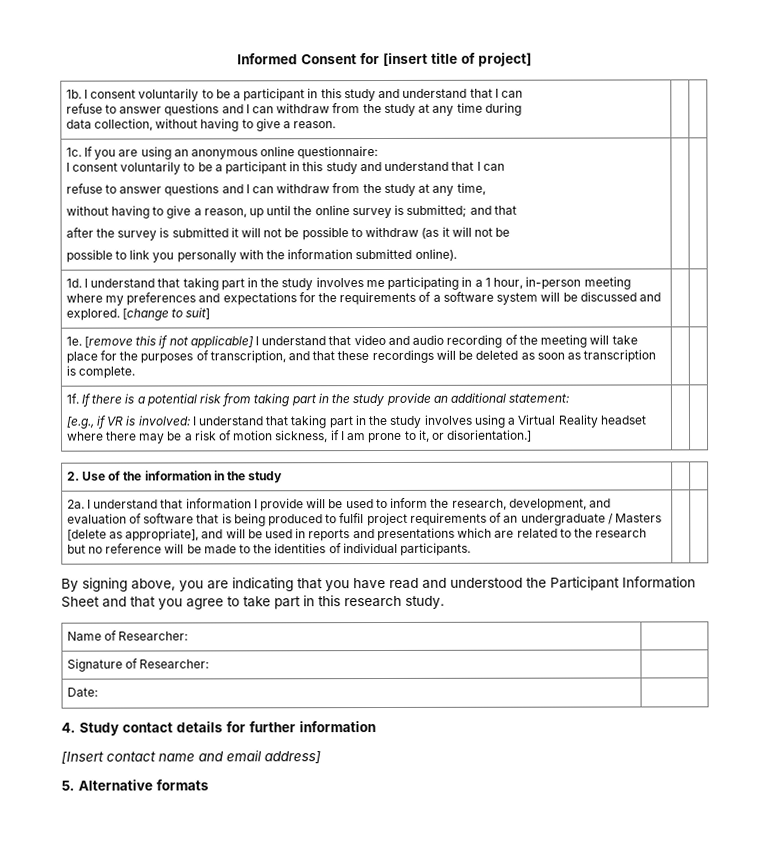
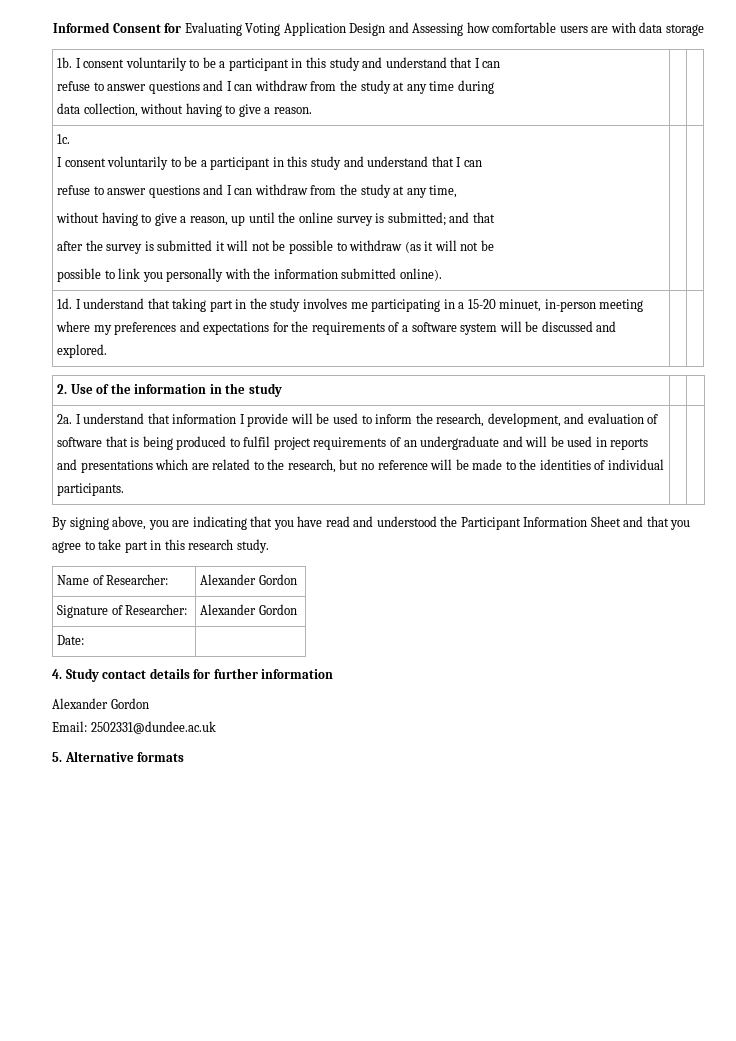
- Informed Consent for [insert title of project]
+ Informed Consent for Evaluating Voting Application Design and Assessing how comfortable users are with data storage
- If you are using an anonymous online questionnaire:
- 1d. I understand that taking part in the study involves me participating in a 1 hour, in-person meeting where my preferences and expectations for the requirements of a software system will be discussed and explored. [change to suit] | |
- 1e. [remove this if not applicable] I understand that video and audio recording of the meeting will take place for the purposes of transcription, and that these recordings will be deleted as soon as transcription is complete. | |
- 1f. If there is a potential risk from taking part in the study provide an additional statement:
- [e.g., if VR is involved: I understand that taking part in the study involves using a Virtual Reality headset where there may be a risk of motion sickness, if I am prone to it, or disorientation.]
+ 1d. I understand that taking part in the study involves me participating in a 15-20 minuet, in-person meeting where my preferences and expectations for the requirements of a software system will be discussed and explored. | |
- I understand that information I provide will be used to inform the research, development, and evaluation of software that is being produced to fulfil project requirements of an undergraduate / Masters [delete as appropriate], and will be used in reports and presentations which are related to the research but no reference will be made to the identities of individual participants.
+ I understand that information I provide will be used to inform the research, development, and evaluation of software that is being produced to fulfil project requirements of an undergraduate and will be used in reports and presentations which are related to the research, but no reference will be made to the identities of individual participants.
- Name of Researcher: |
+ Name of Researcher: | Alexander Gordon
- Signature of Researcher: |
+ Signature of Researcher: | Alexander Gordon
  4. Study contact details for further information
- [Insert contact name and email address]
+ Alexander Gordon
+ Email: 2502331@dundee.ac.uk

